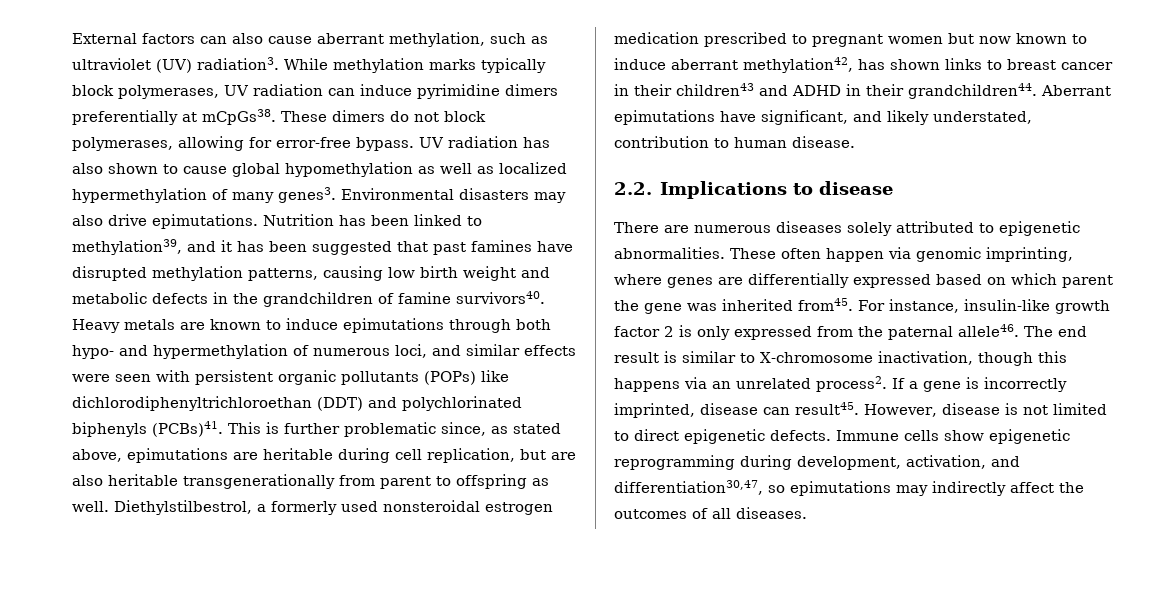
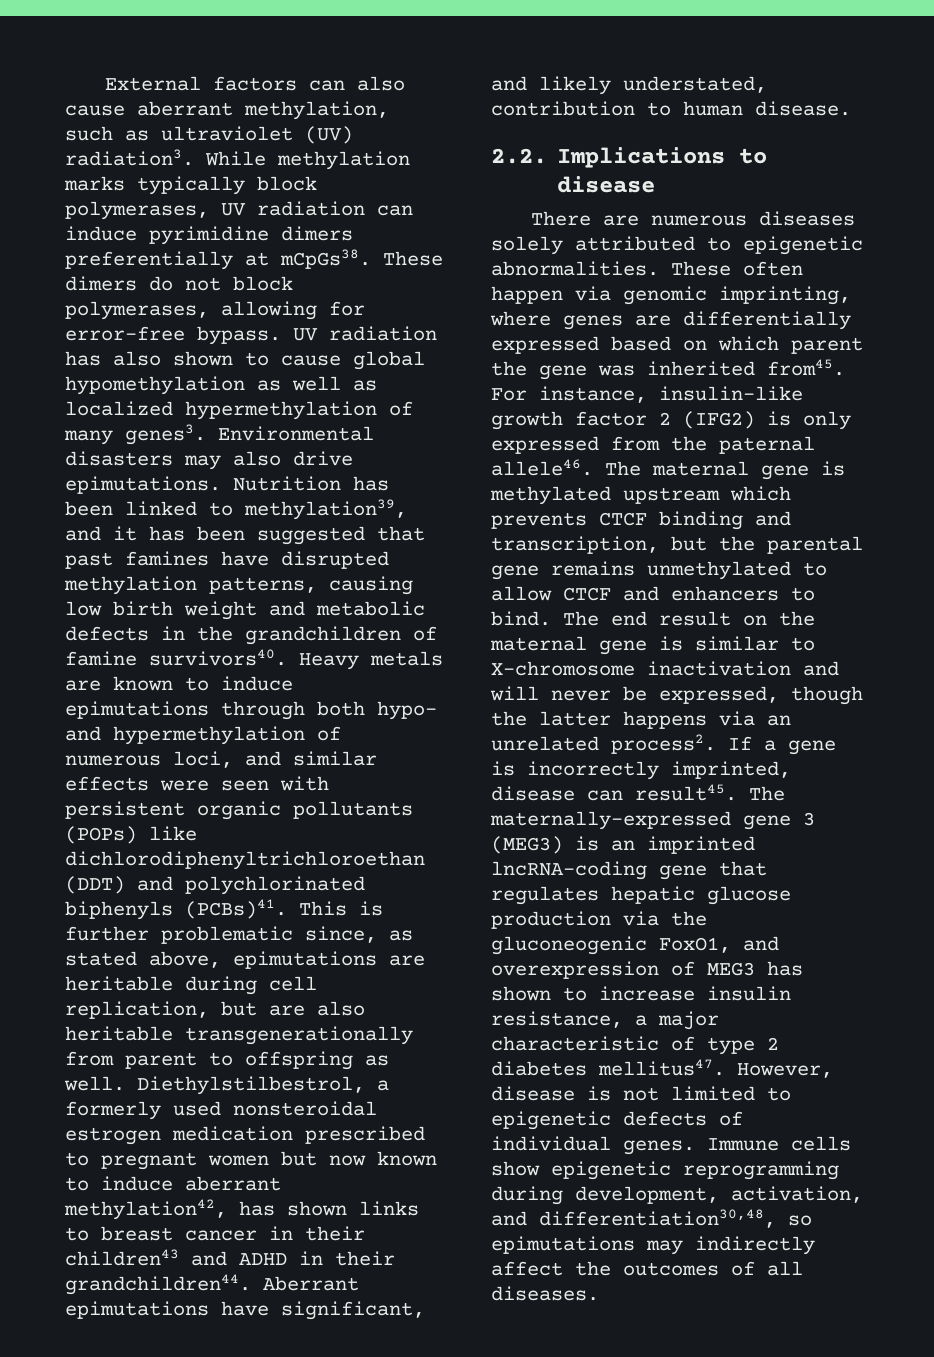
- For instance, insulin-like growth factor 2 is only expressed from the paternal allele46.
+ For instance, insulin-like growth factor 2 (IFG2) is only expressed from the paternal allele46.
- The end result is similar to X-chromosome inactivation, though this happens via an unrelated process2.
+ The maternal gene is methylated upstream which prevents CTCF binding and transcription, but the parental gene remains unmethylated to allow CTCF and enhancers to bind. The end result on the maternal gene is similar to X-chromosome inactivation and will never be expressed, though the latter happens via an unrelated process2.
+ The maternally-expressed gene 3 (MEG3) is an imprinted lncRNA-coding gene that regulates hepatic glucose production via the gluconeogenic FoxO1, and overexpression of MEG3 has shown to increase insulin resistance, a major characteristic of type 2 diabetes mellitus47.
- However, disease is not limited to direct epigenetic defects.
+ However, disease is not limited to epigenetic defects of individual genes.
- Immune cells show epigenetic reprogramming during development, activation, and differentiation30,47, so epimutations may indirectly affect the outcomes of all diseases.
+ Immune cells show epigenetic reprogramming during development, activation, and differentiation30,48, so epimutations may indirectly affect the outcomes of all diseases.

